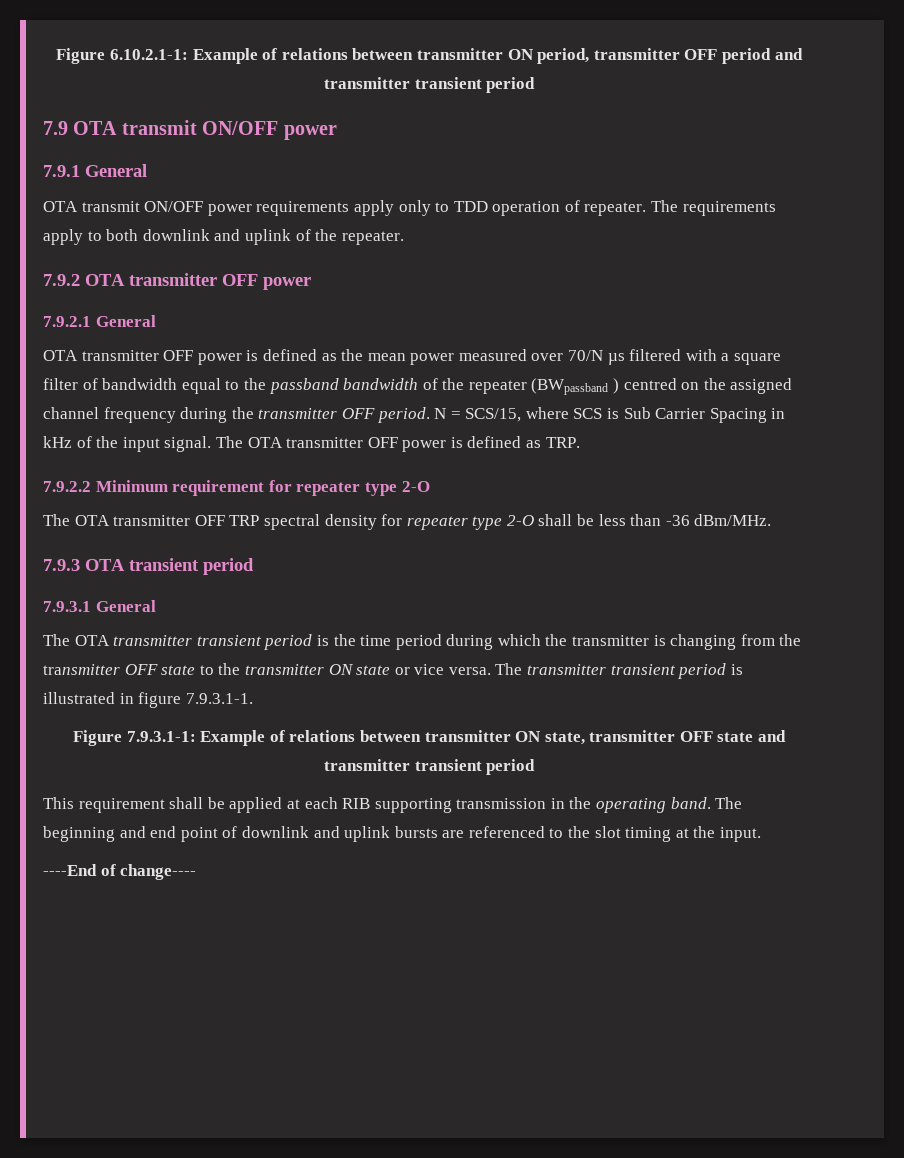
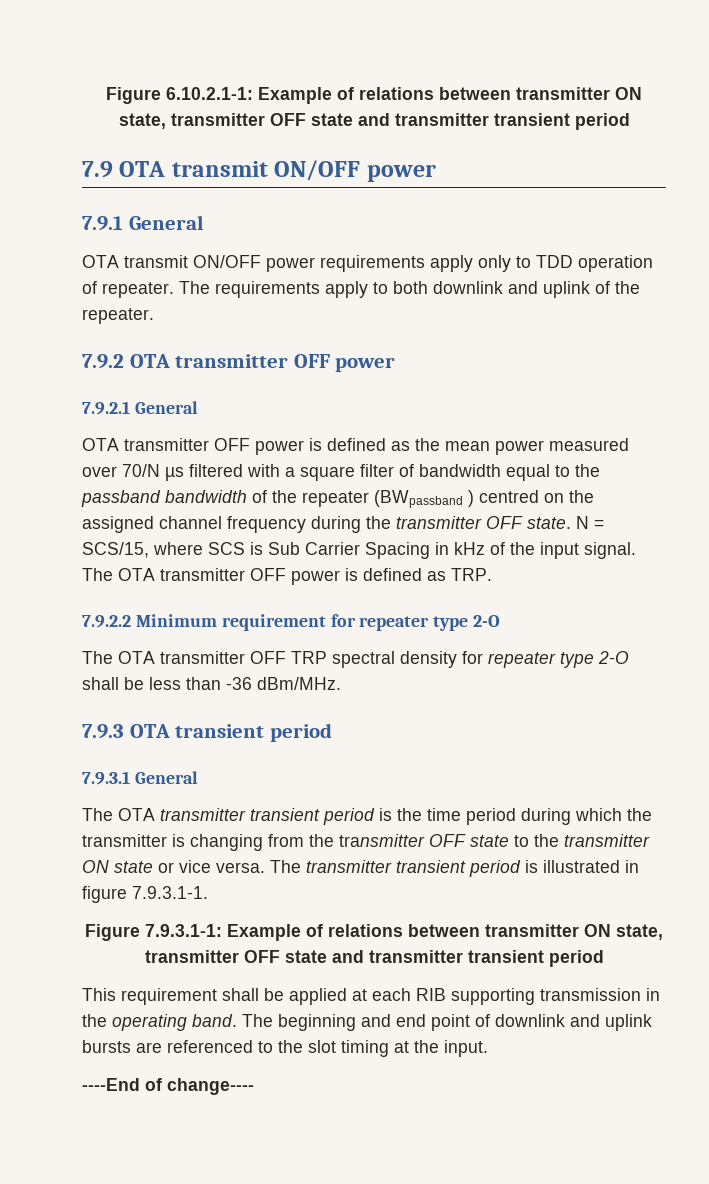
- Figure 6.10.2.1-1: Example of relations between transmitter ON period, transmitter OFF period and transmitter transient period
+ Figure 6.10.2.1-1: Example of relations between transmitter ON state, transmitter OFF state and transmitter transient period
- OTA transmitter OFF power is defined as the mean power measured over 70/N µs filtered with a square filter of bandwidth equal to the passband bandwidth of the repeater (BWpassband ) centred on the assigned channel frequency during the transmitter OFF period.
+ OTA transmitter OFF power is defined as the mean power measured over 70/N µs filtered with a square filter of bandwidth equal to the passband bandwidth of the repeater (BWpassband ) centred on the assigned channel frequency during the transmitter OFF state.

